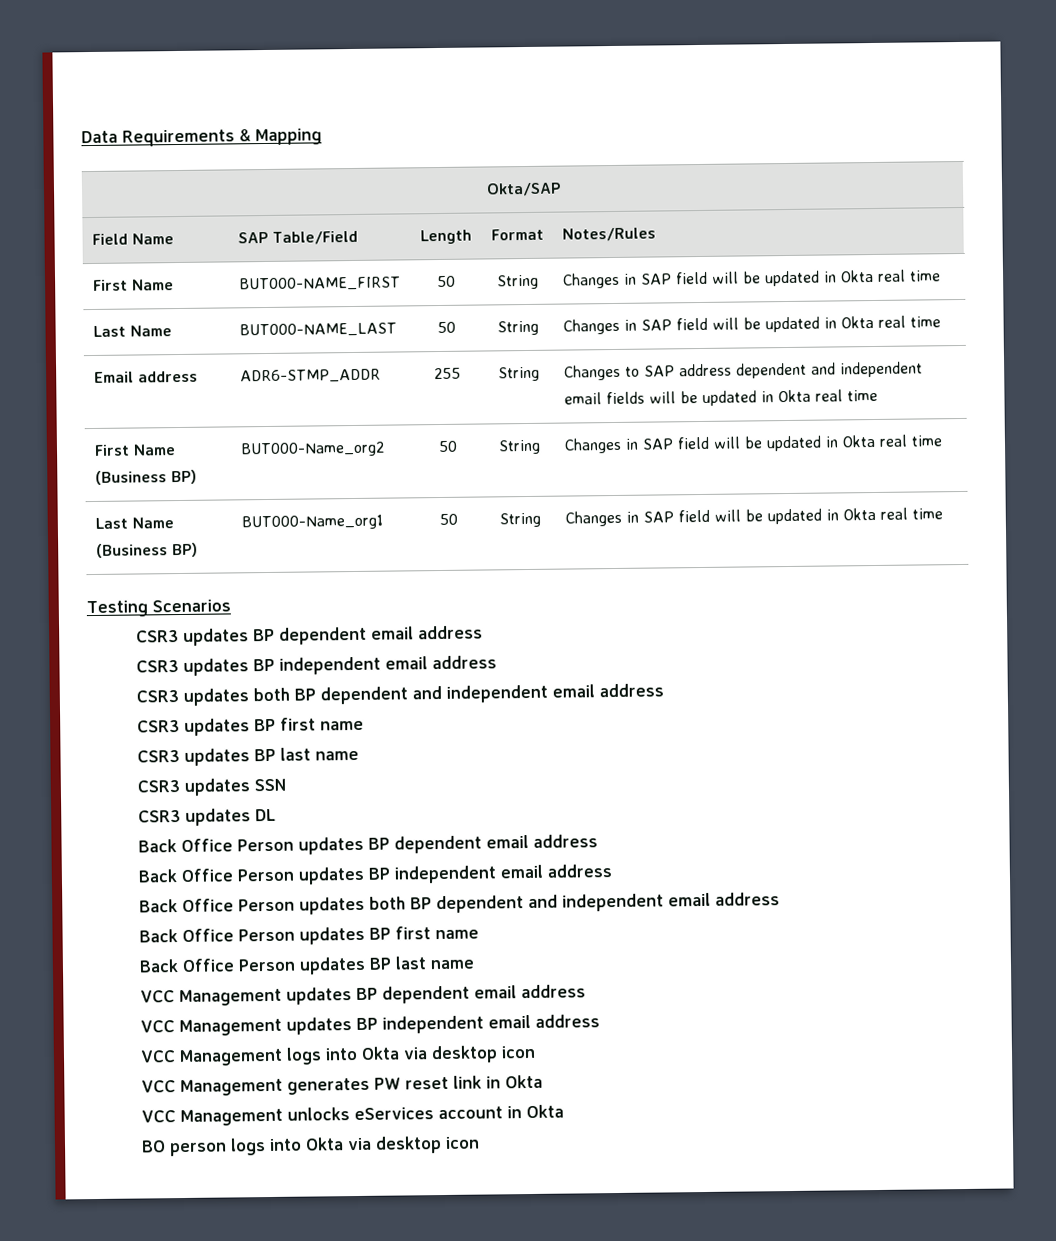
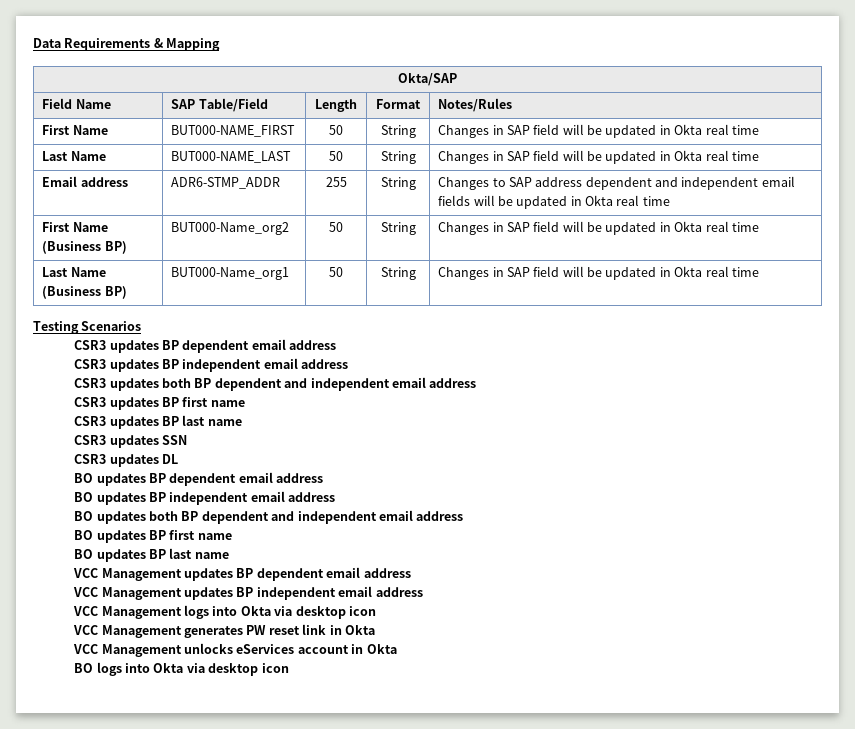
- Back Office Person updates BP dependent email address
- Back Office Person updates BP independent email address
- Back Office Person updates both BP dependent and independent email address
- Back Office Person updates BP first name
- Back Office Person updates BP last name
+ BO updates BP dependent email address
+ BO updates BP independent email address
+ BO updates both BP dependent and independent email address
+ BO updates BP first name
+ BO updates BP last name
- BO person logs into Okta via desktop icon
+ BO logs into Okta via desktop icon

